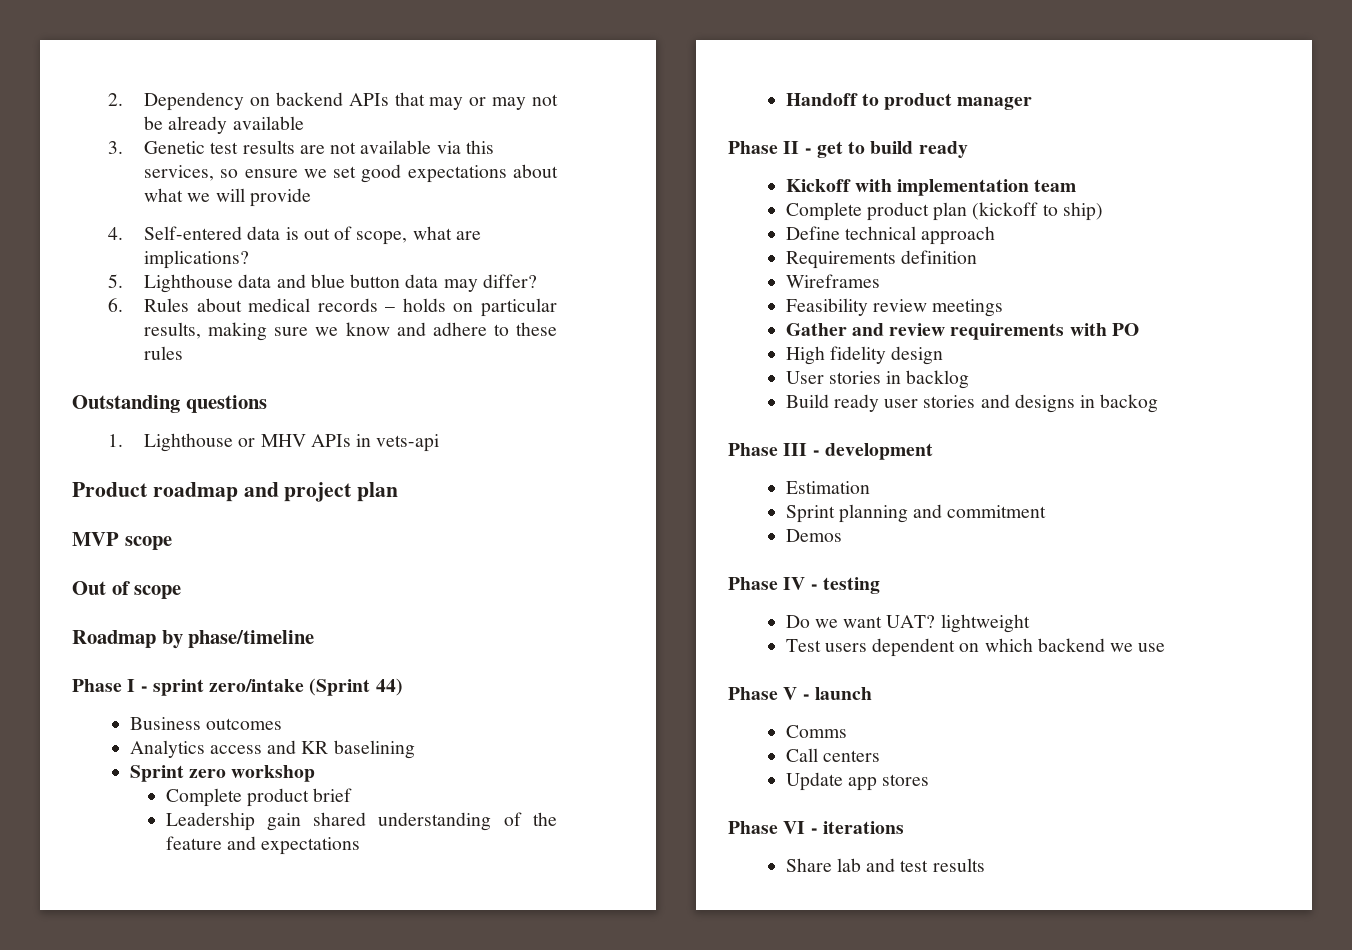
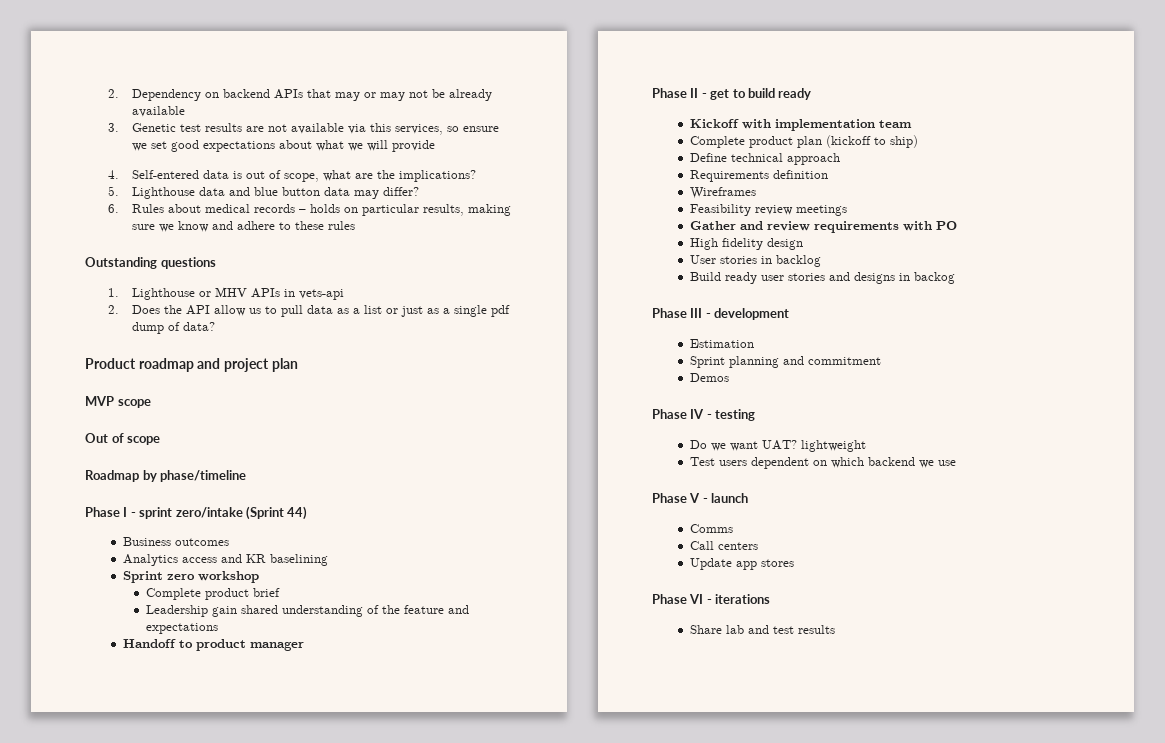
- 4. Self-entered data is out of scope, what are implications?
+ 4. Self-entered data is out of scope, what are the implications?
+ 2. Does the API allow us to pull data as a list or just as a single pdf dump of data?

